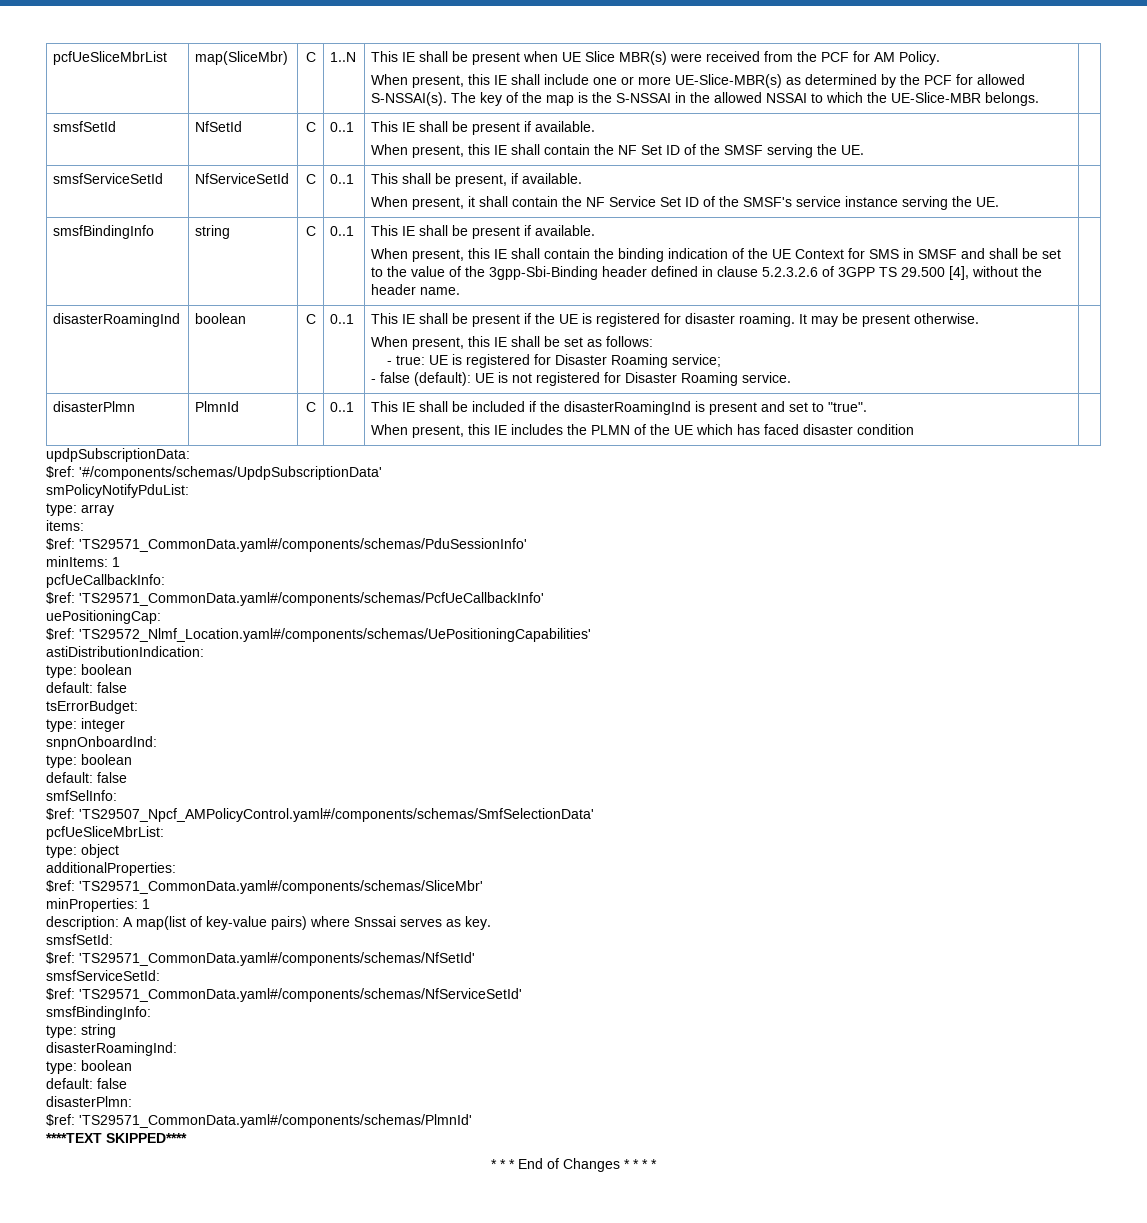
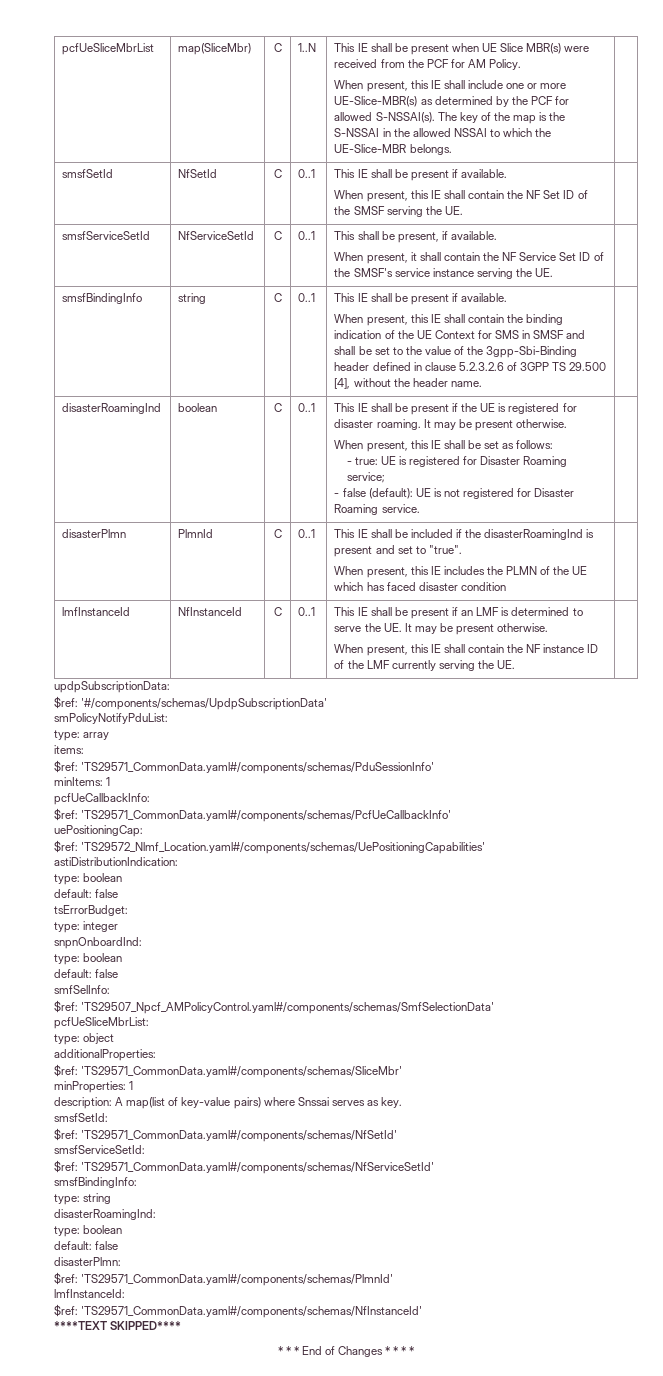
+ lmfInstanceId | NfInstanceId | C | 0..1 | This IE shall be present if an LMF is determined to serve the UE. It may be present otherwise.
+ When present, this IE shall contain the NF instance ID of the LMF currently serving the UE. |
+ lmfInstanceId:
+ $ref: 'TS29571_CommonData.yaml#/components/schemas/NfInstanceId'

